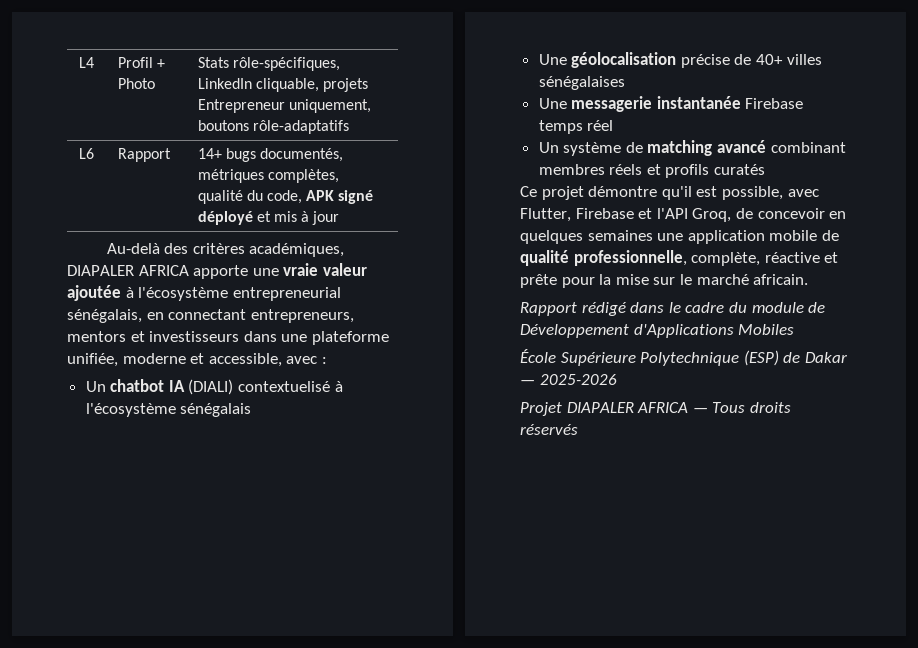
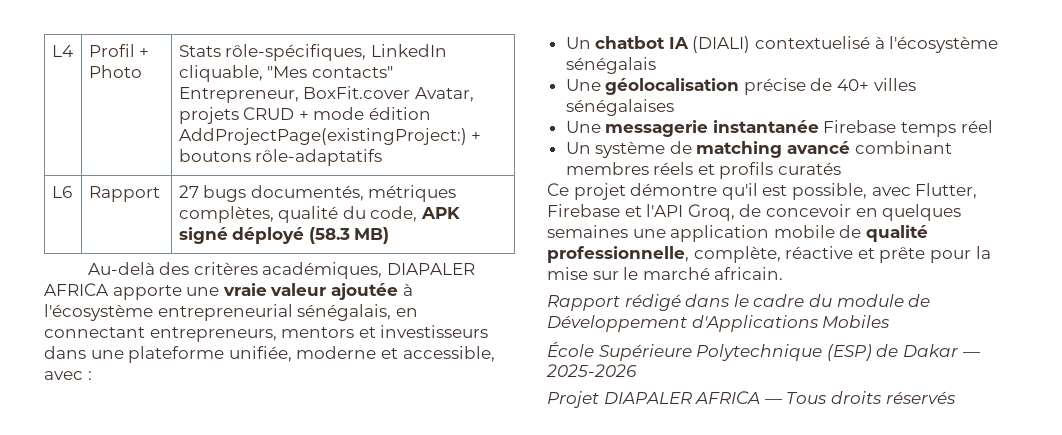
- L4 | Profil + Photo | Stats rôle-spécifiques, LinkedIn cliquable, projets Entrepreneur uniquement, boutons rôle-adaptatifs
+ L4 | Profil + Photo | Stats rôle-spécifiques, LinkedIn cliquable, "Mes contacts" Entrepreneur, BoxFit.cover Avatar, projets CRUD + mode édition AddProjectPage(existingProject:) + boutons rôle-adaptatifs
- L6 | Rapport | 14+ bugs documentés, métriques complètes, qualité du code, APK signé déployé et mis à jour
+ L6 | Rapport | 27 bugs documentés, métriques complètes, qualité du code, APK signé déployé (58.3 MB)

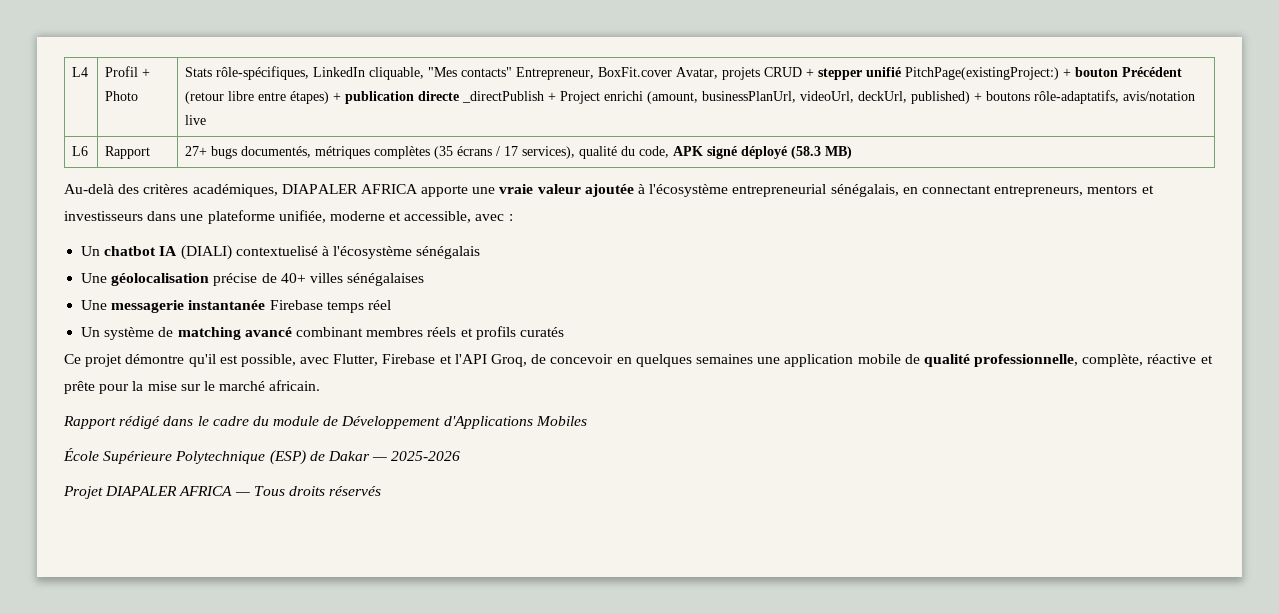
- Stats rôle-spécifiques, LinkedIn cliquable, "Mes contacts" Entrepreneur, BoxFit.cover Avatar, projets CRUD + mode édition AddProjectPage(existingProject:) + boutons rôle-adaptatifs
+ Stats rôle-spécifiques, LinkedIn cliquable, "Mes contacts" Entrepreneur, BoxFit.cover Avatar, projets CRUD + stepper unifié PitchPage(existingProject:) + bouton Précédent (retour libre entre étapes) + publication directe _directPublish + Project enrichi (amount, businessPlanUrl, videoUrl, deckUrl, published) + boutons rôle-adaptatifs, avis/notation live
- L6 | Rapport | 27 bugs documentés, métriques complètes, qualité du code, APK signé déployé (58.3 MB)
+ L6 | Rapport | 27+ bugs documentés, métriques complètes (35 écrans / 17 services), qualité du code, APK signé déployé (58.3 MB)

